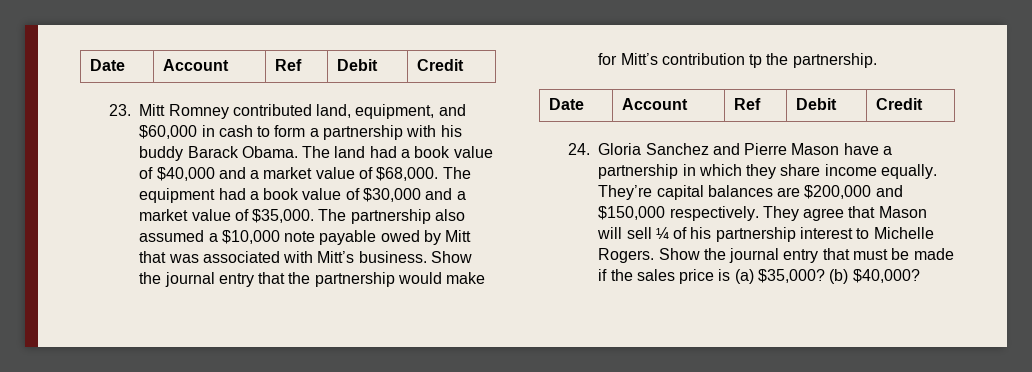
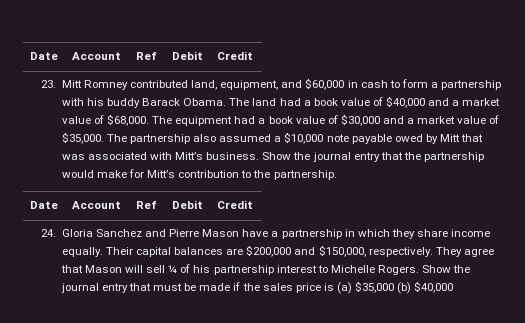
- Show the journal entry that the partnership would make for Mitt’s contribution tp the partnership.
+ Show the journal entry that the partnership would make for Mitt’s contribution to the partnership.
- They’re capital balances are $200,000 and $150,000 respectively.
+ Their capital balances are $200,000 and $150,000, respectively.
- Show the journal entry that must be made if the sales price is (a) $35,000? (b) $40,000?
+ Show the journal entry that must be made if the sales price is (a) $35,000 (b) $40,000

